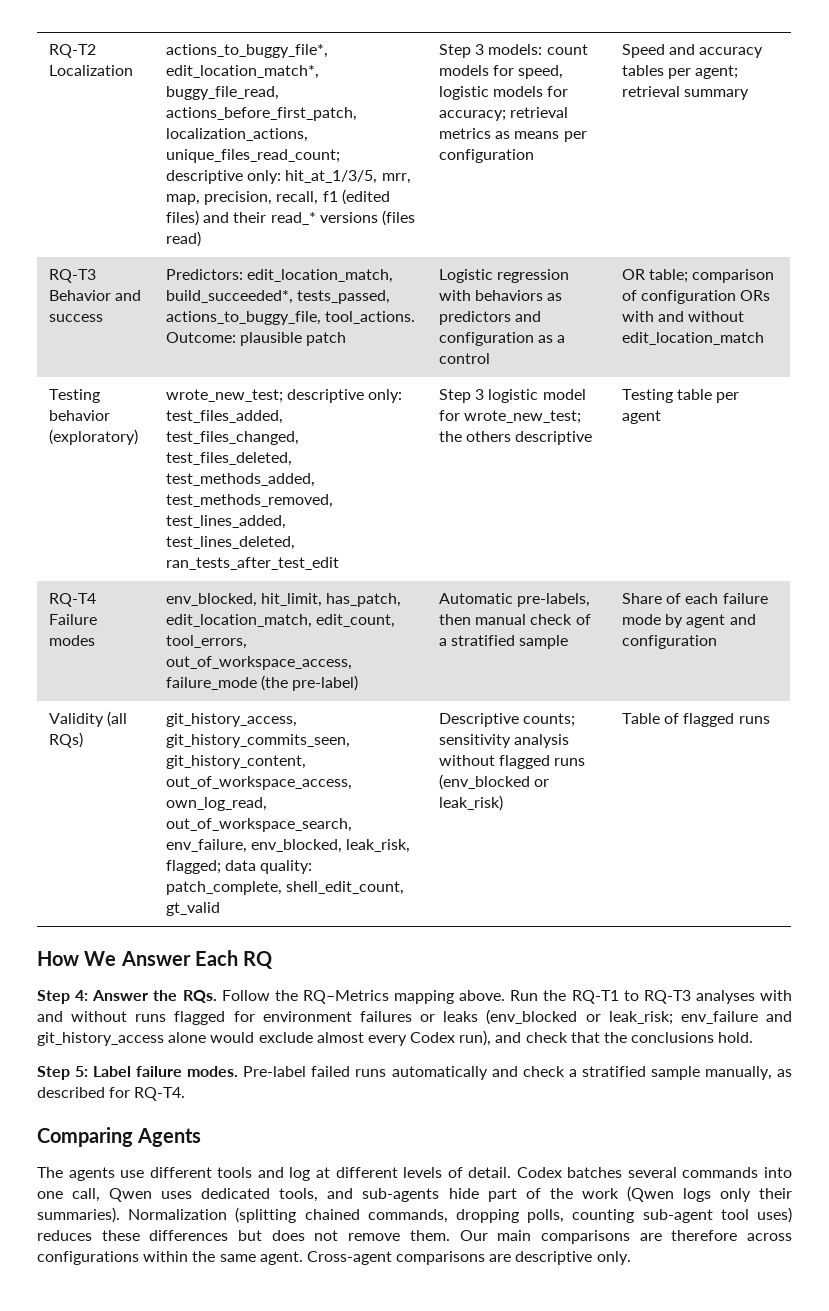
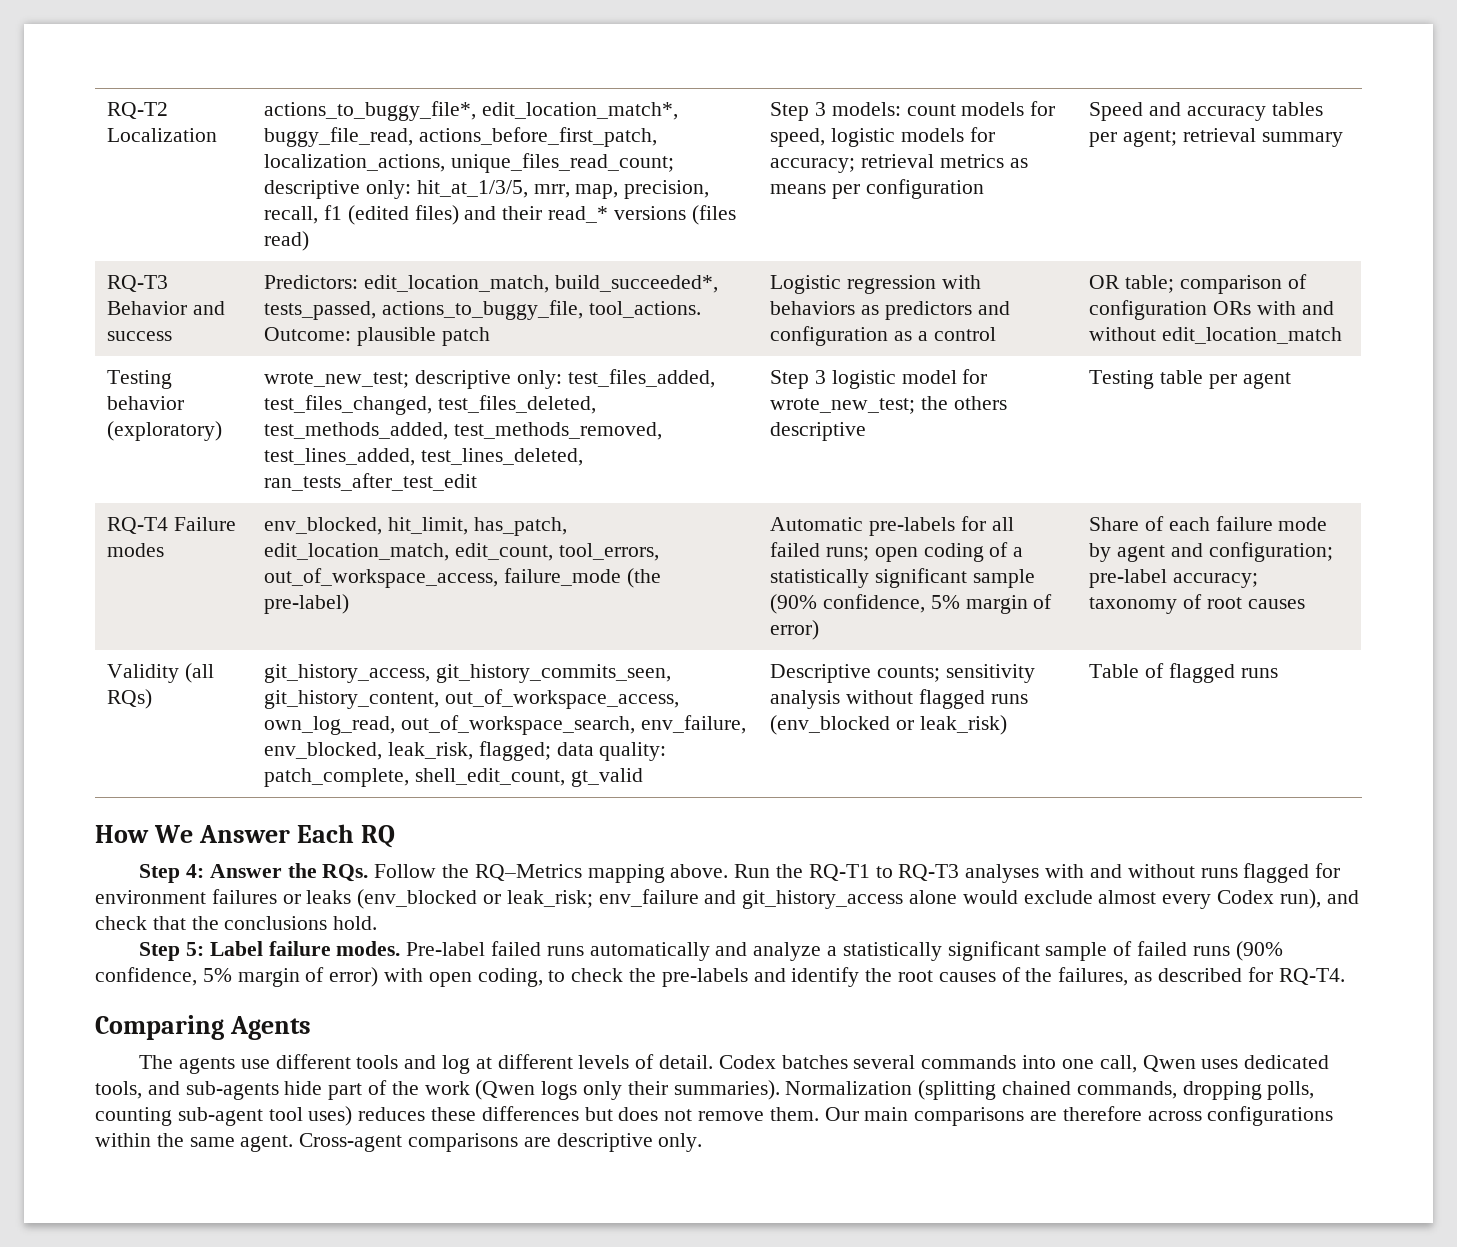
- Automatic pre-labels, then manual check of a stratified sample
+ Automatic pre-labels for all failed runs; open coding of a statistically significant sample (90% confidence, 5% margin of error)
- Share of each failure mode by agent and configuration
+ Share of each failure mode by agent and configuration; pre-label accuracy; taxonomy of root causes
- Pre-label failed runs automatically and check a stratified sample manually, as described for RQ-T4.
+ Pre-label failed runs automatically and analyze a statistically significant sample of failed runs (90% confidence, 5% margin of error) with open coding, to check the pre-labels and identify the root causes of the failures, as described for RQ-T4.

